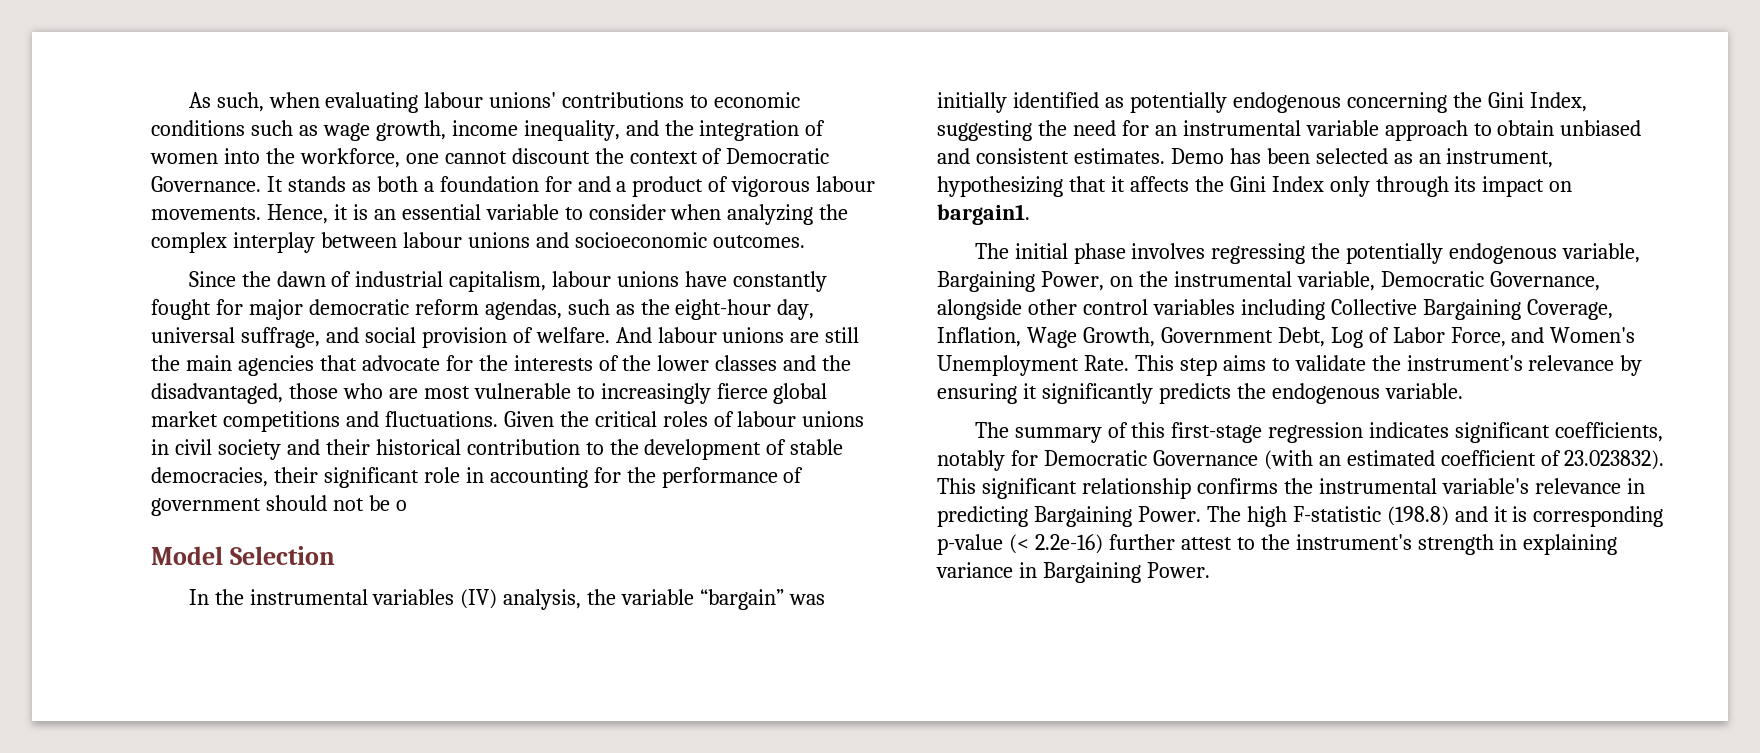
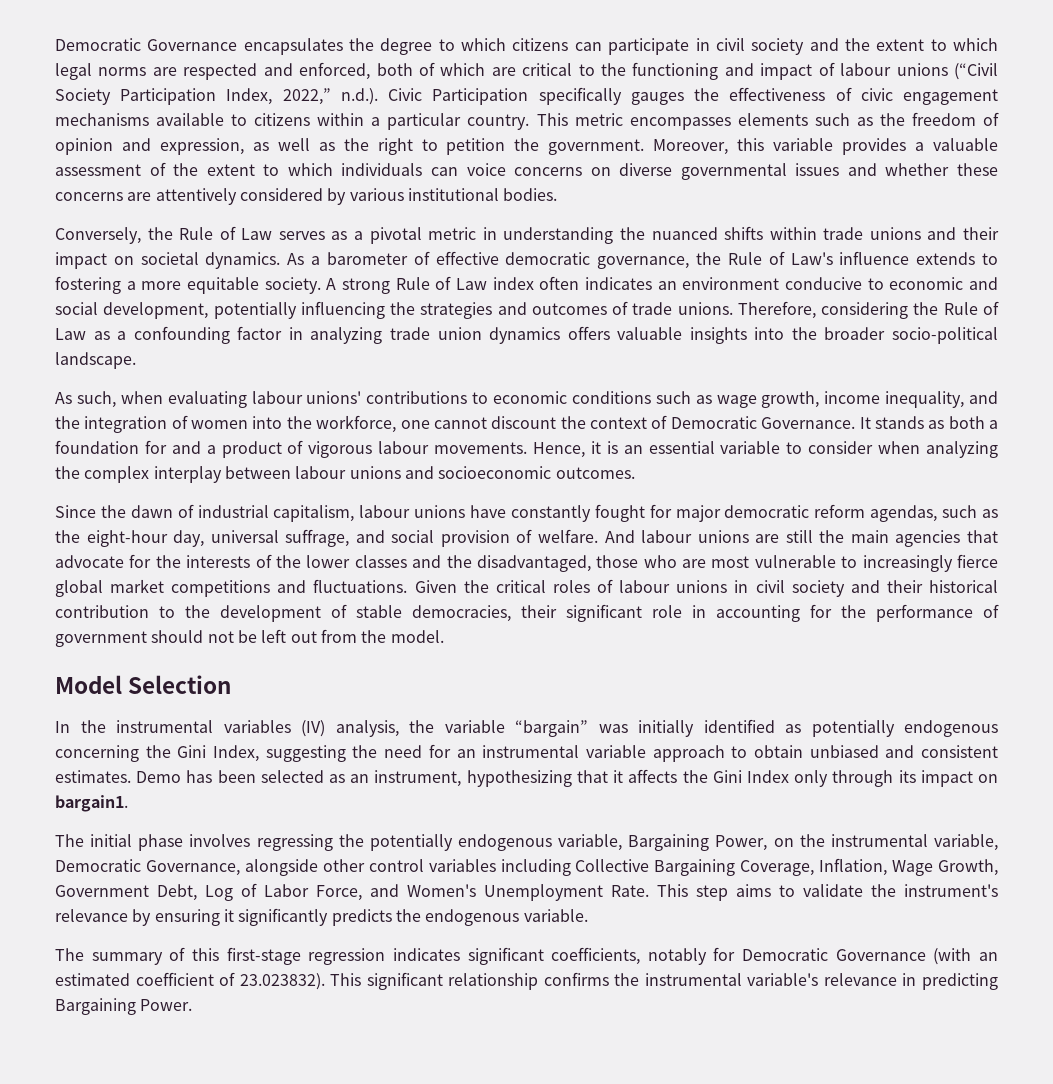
+ Democratic Governance encapsulates the degree to which citizens can participate in civil society and the extent to which legal norms are respected and enforced, both of which are critical to the functioning and impact of labour unions (“Civil Society Participation Index, 2022,” n.d.). Civic Participation specifically gauges the effectiveness of civic engagement mechanisms available to citizens within a particular country. This metric encompasses elements such as the freedom of opinion and expression, as well as the right to petition the government. Moreover, this variable provides a valuable assessment of the extent to which individuals can voice concerns on diverse governmental issues and whether these concerns are attentively considered by various institutional bodies.
+ Conversely, the Rule of Law serves as a pivotal metric in understanding the nuanced shifts within trade unions and their impact on societal dynamics. As a barometer of effective democratic governance, the Rule of Law's influence extends to fostering a more equitable society. A strong Rule of Law index often indicates an environment conducive to economic and social development, potentially influencing the strategies and outcomes of trade unions. Therefore, considering the Rule of Law as a confounding factor in analyzing trade union dynamics offers valuable insights into the broader socio-political landscape.
- Given the critical roles of labour unions in civil society and their historical contribution to the development of stable democracies, their significant role in accounting for the performance of government should not be o
+ Given the critical roles of labour unions in civil society and their historical contribution to the development of stable democracies, their significant role in accounting for the performance of government should not be left out from the model.
- The high F-statistic (198.8) and it is corresponding p-value (< 2.2e-16) further attest to the instrument's strength in explaining variance in Bargaining Power.

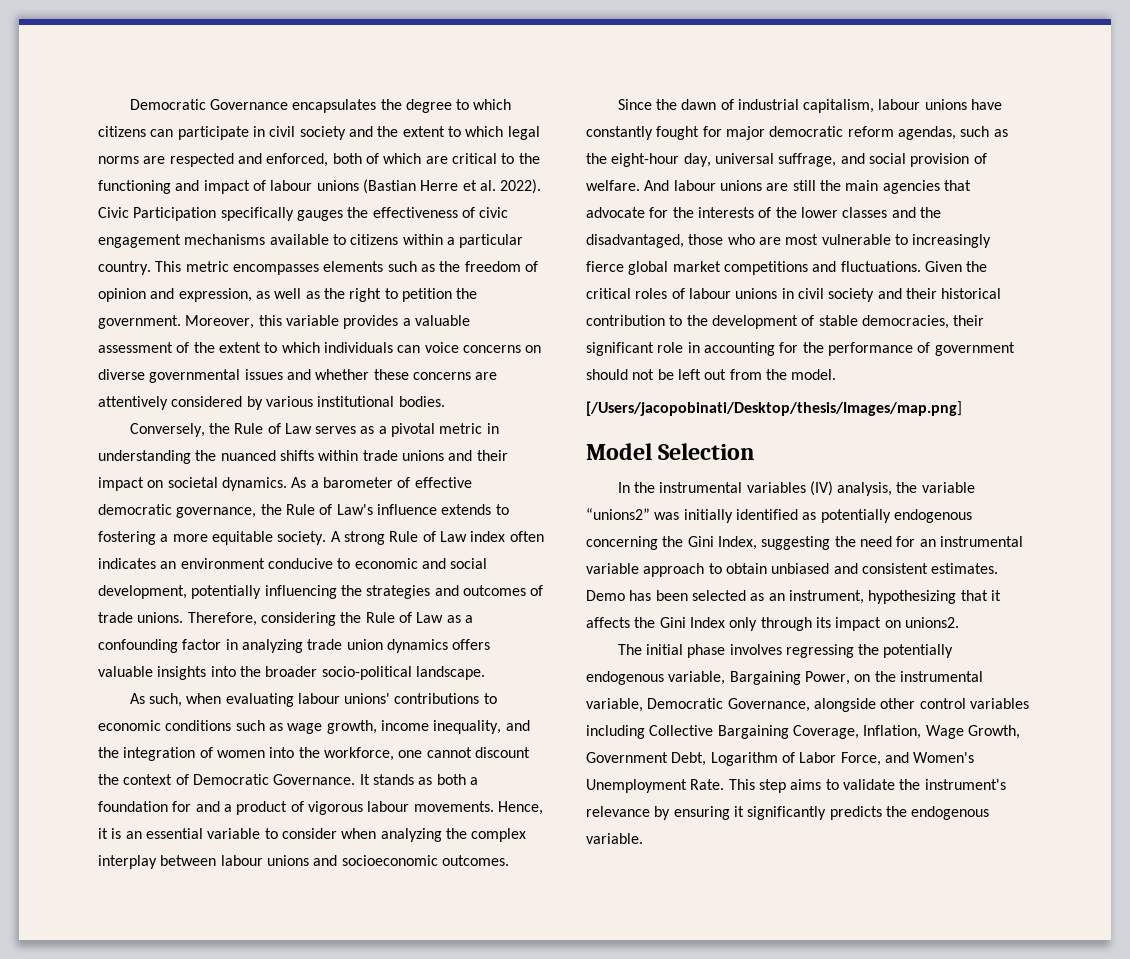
- Democratic Governance encapsulates the degree to which citizens can participate in civil society and the extent to which legal norms are respected and enforced, both of which are critical to the functioning and impact of labour unions (“Civil Society Participation Index, 2022,” n.d.). Civic Participation specifically gauges the effectiveness of civic engagement mechanisms available to citizens within a particular country.
+ Democratic Governance encapsulates the degree to which citizens can participate in civil society and the extent to which legal norms are respected and enforced, both of which are critical to the functioning and impact of labour unions (Bastian Herre et al. 2022). Civic Participation specifically gauges the effectiveness of civic engagement mechanisms available to citizens within a particular country.
+ [/Users/jacopobinati/Desktop/thesis/Images/map.png]
- In the instrumental variables (IV) analysis, the variable “bargain” was initially identified as potentially endogenous concerning the Gini Index, suggesting the need for an instrumental variable approach to obtain unbiased and consistent estimates.
+ In the instrumental variables (IV) analysis, the variable “unions2” was initially identified as potentially endogenous concerning the Gini Index, suggesting the need for an instrumental variable approach to obtain unbiased and consistent estimates.
- Demo has been selected as an instrument, hypothesizing that it affects the Gini Index only through its impact on bargain1.
+ Demo has been selected as an instrument, hypothesizing that it affects the Gini Index only through its impact on unions2.
- The initial phase involves regressing the potentially endogenous variable, Bargaining Power, on the instrumental variable, Democratic Governance, alongside other control variables including Collective Bargaining Coverage, Inflation, Wage Growth, Government Debt, Log of Labor Force, and Women's Unemployment Rate.
+ The initial phase involves regressing the potentially endogenous variable, Bargaining Power, on the instrumental variable, Democratic Governance, alongside other control variables including Collective Bargaining Coverage, Inflation, Wage Growth, Government Debt, Logarithm of Labor Force, and Women's Unemployment Rate.
- The summary of this first-stage regression indicates significant coefficients, notably for Democratic Governance (with an estimated coefficient of 23.023832). This significant relationship confirms the instrumental variable's relevance in predicting Bargaining Power.

